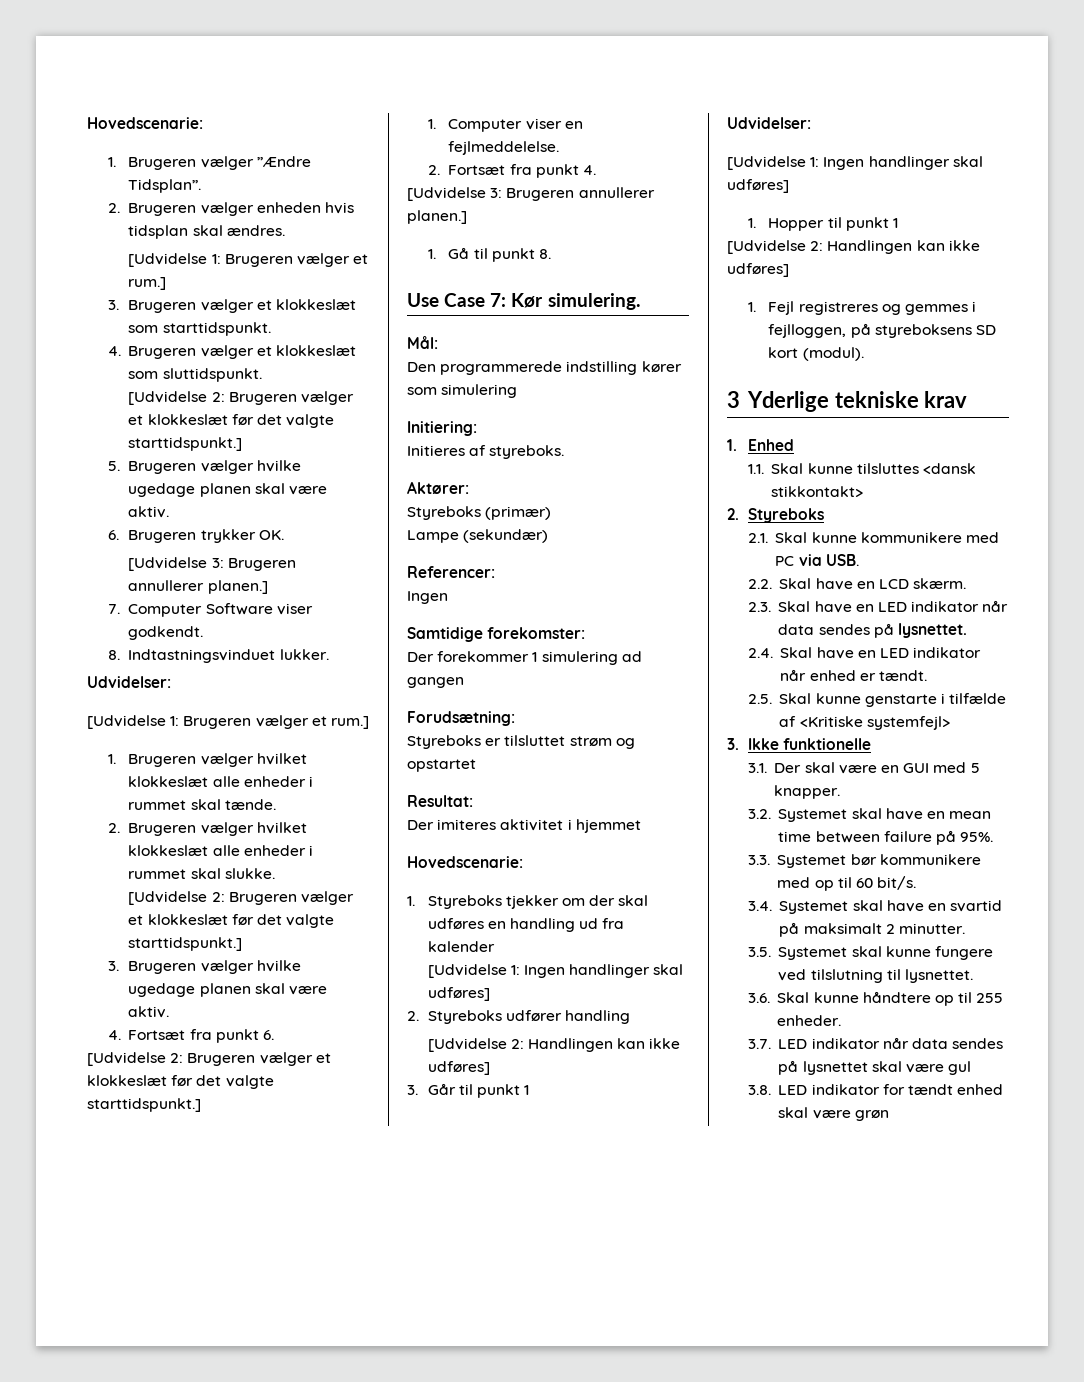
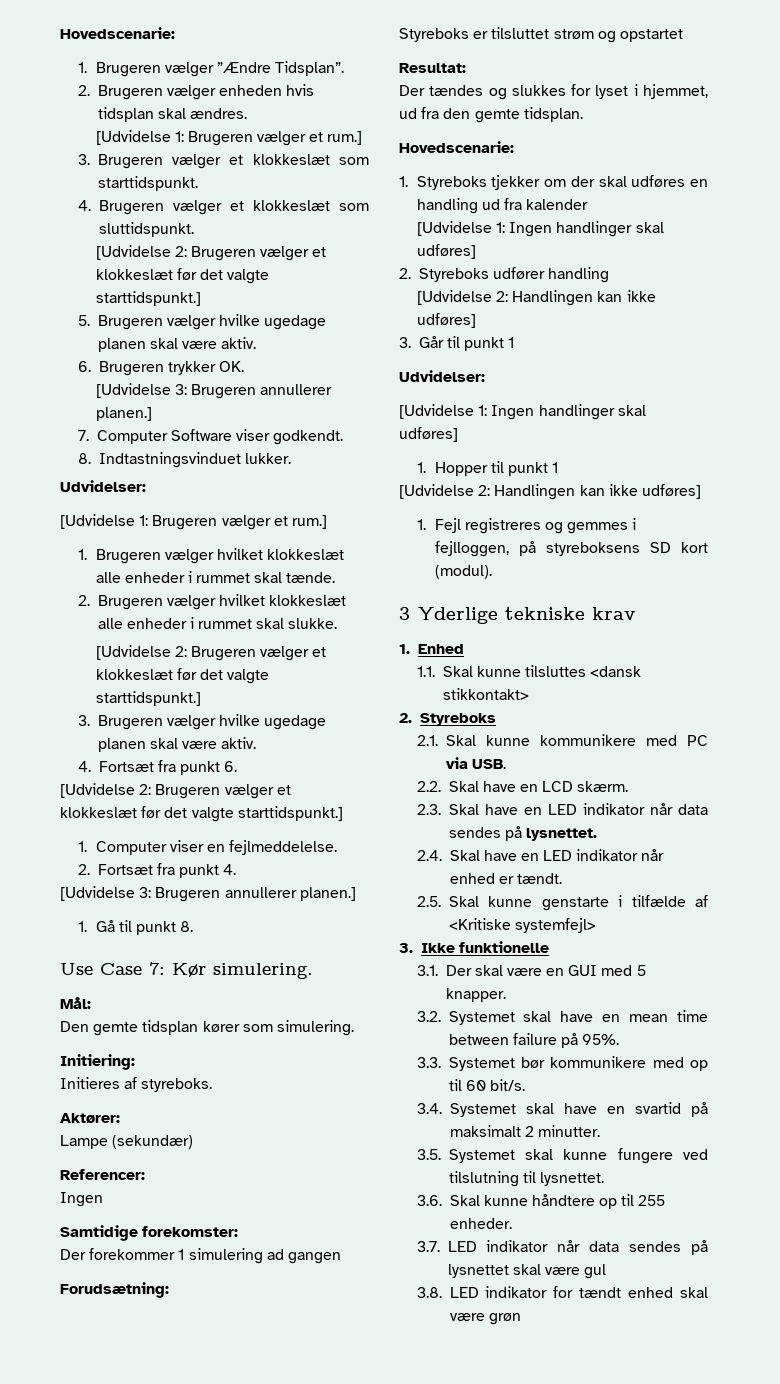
- Den programmerede indstilling kører som simulering
+ Den gemte tidsplan kører som simulering.
- Styreboks (primær)
- Der imiteres aktivitet i hjemmet
+ Der tændes og slukkes for lyset i hjemmet, ud fra den gemte tidsplan.

